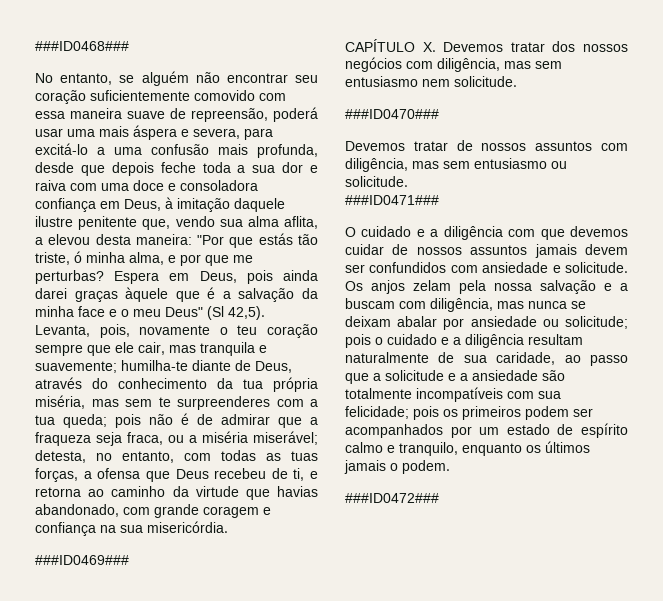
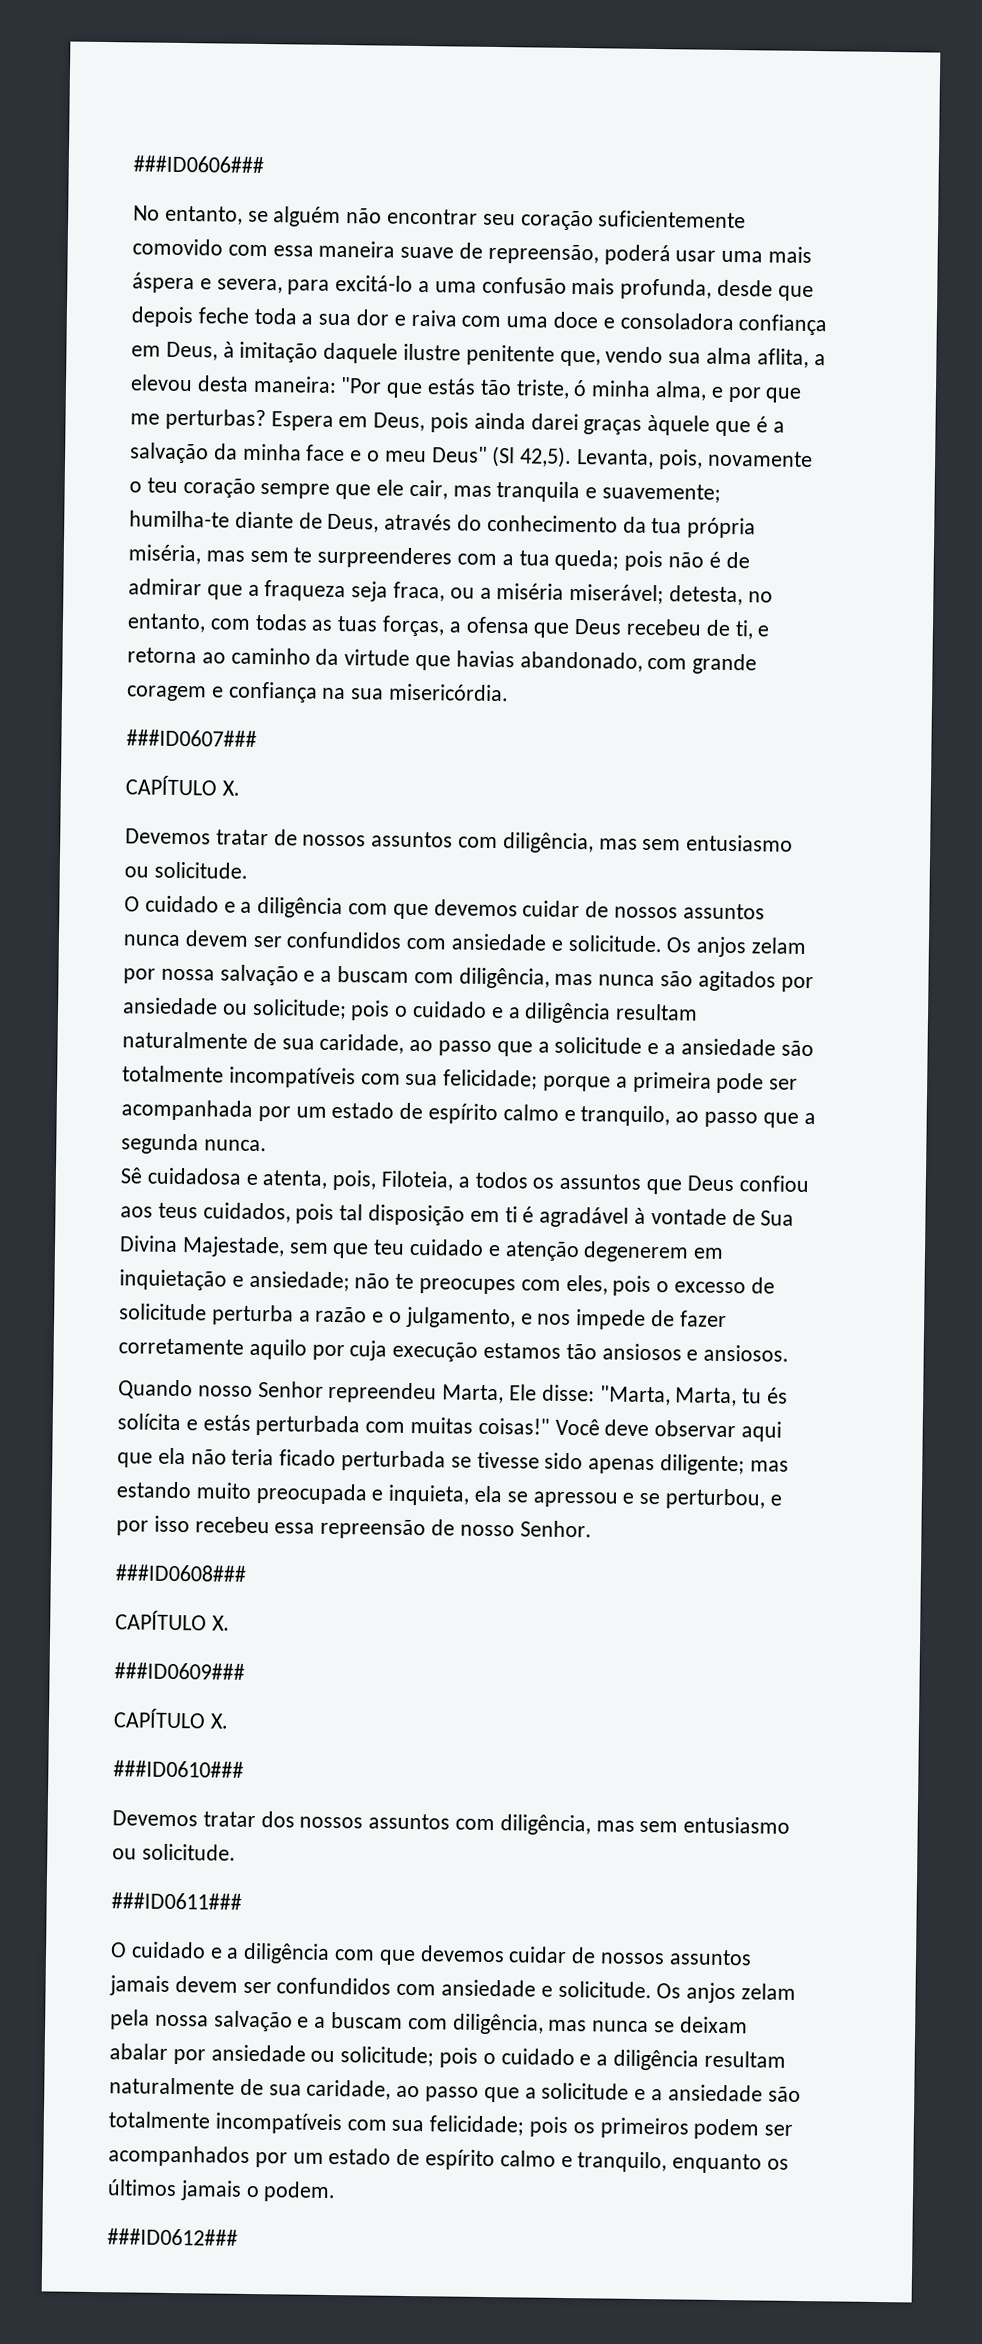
- ###ID0468###
+ ###ID0606###
- ###ID0469###
- CAPÍTULO X. Devemos tratar dos nossos negócios com diligência, mas sem entusiasmo nem solicitude.
- ###ID0470###
+ ###ID0607###
+ CAPÍTULO X.
- ###ID0471###
+ O cuidado e a diligência com que devemos cuidar de nossos assuntos nunca devem ser confundidos com ansiedade e solicitude. Os anjos zelam por nossa salvação e a buscam com diligência, mas nunca são agitados por ansiedade ou solicitude; pois o cuidado e a diligência resultam naturalmente de sua caridade, ao passo que a solicitude e a ansiedade são totalmente incompatíveis com sua felicidade; porque a primeira pode ser acompanhada por um estado de espírito calmo e tranquilo, ao passo que a segunda nunca.
+ Sê cuidadosa e atenta, pois, Filoteia, a todos os assuntos que Deus confiou aos teus cuidados, pois tal disposição em ti é agradável à vontade de Sua Divina Majestade, sem que teu cuidado e atenção degenerem em inquietação e ansiedade; não te preocupes com eles, pois o excesso de solicitude perturba a razão e o julgamento, e nos impede de fazer corretamente aquilo por cuja execução estamos tão ansiosos e ansiosos.
+ Quando nosso Senhor repreendeu Marta, Ele disse: "Marta, Marta, tu és solícita e estás perturbada com muitas coisas!" Você deve observar aqui que ela não teria ficado perturbada se tivesse sido apenas diligente; mas estando muito preocupada e inquieta, ela se apressou e se perturbou, e por isso recebeu essa repreensão de nosso Senhor.
+ ###ID0608###
+ CAPÍTULO X.
+ ###ID0609###
+ CAPÍTULO X.
+ ###ID0610###
+ Devemos tratar dos nossos assuntos com diligência, mas sem entusiasmo ou solicitude.
+ ###ID0611###
- ###ID0472###
+ ###ID0612###

